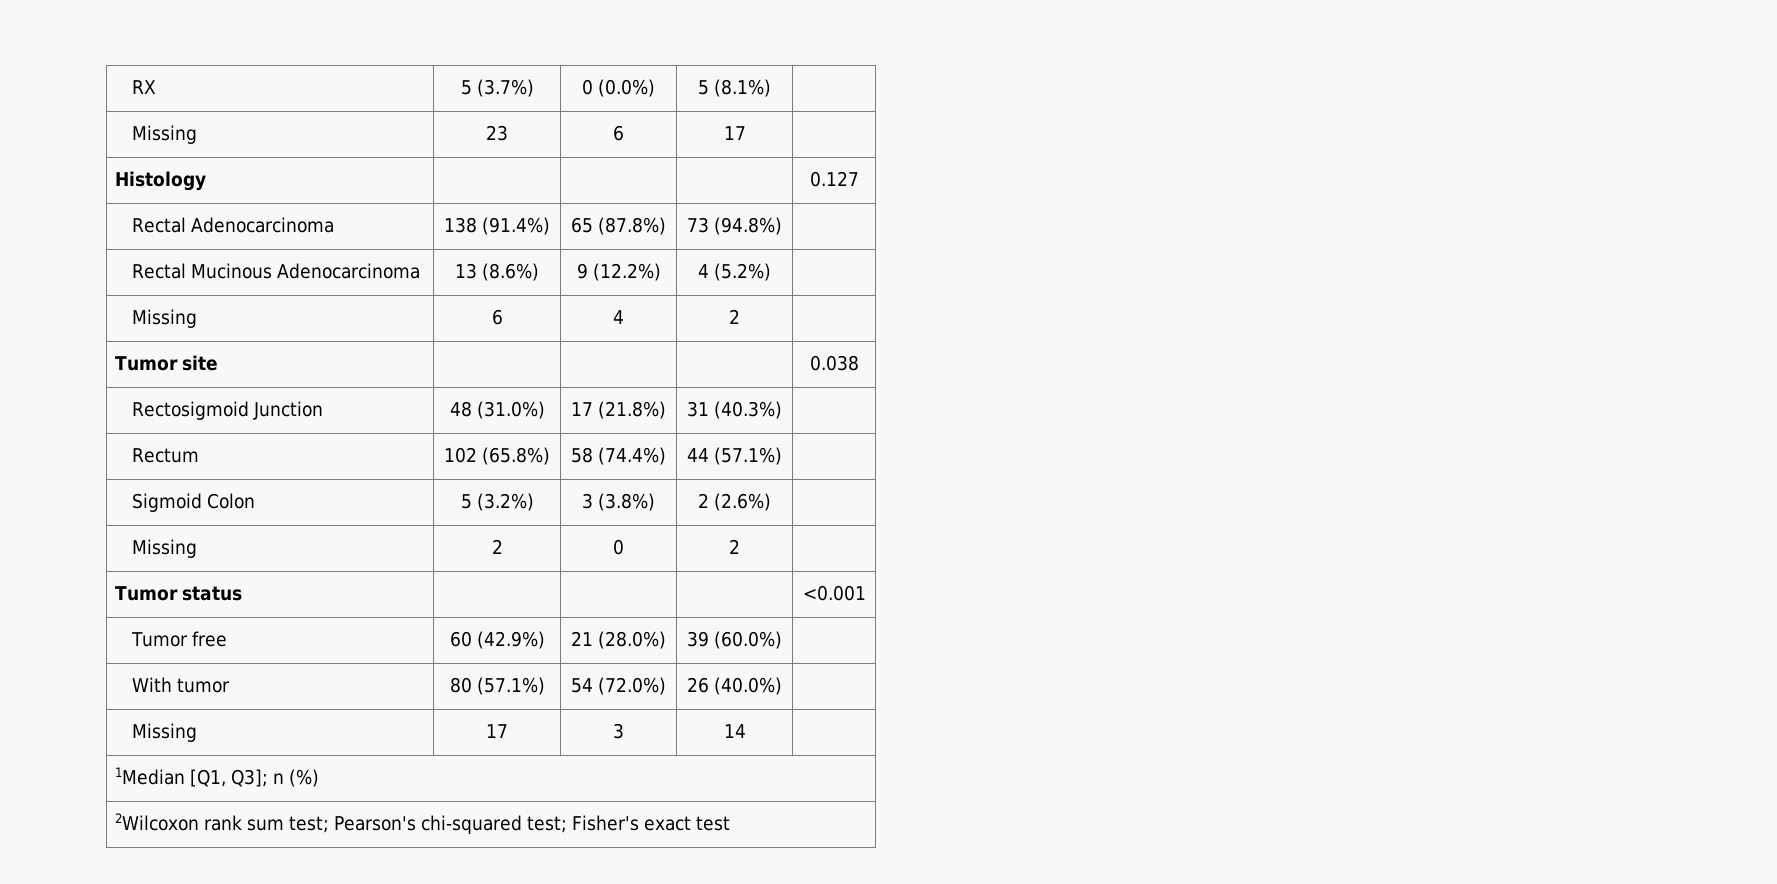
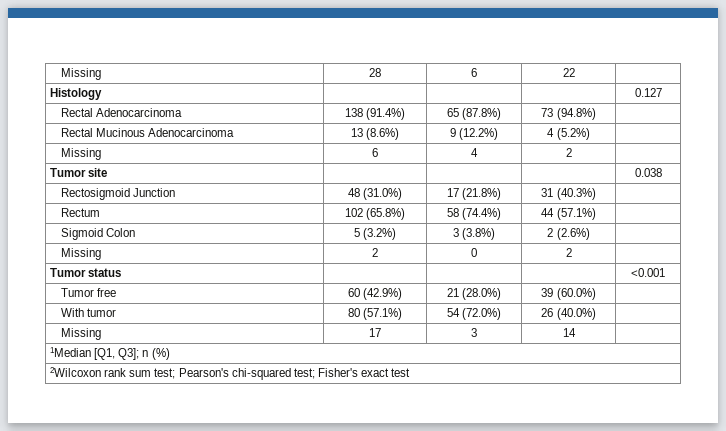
- RX | 5 (3.7%) | 0 (0.0%) | 5 (8.1%) |
- Missing | 23 | 6 | 17 |
+ Missing | 28 | 6 | 22 |

